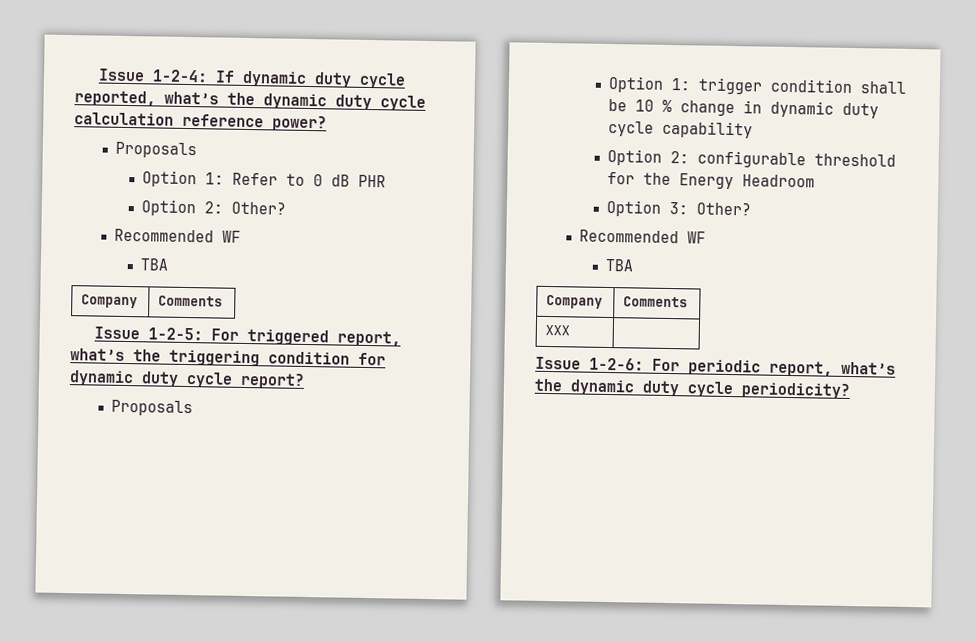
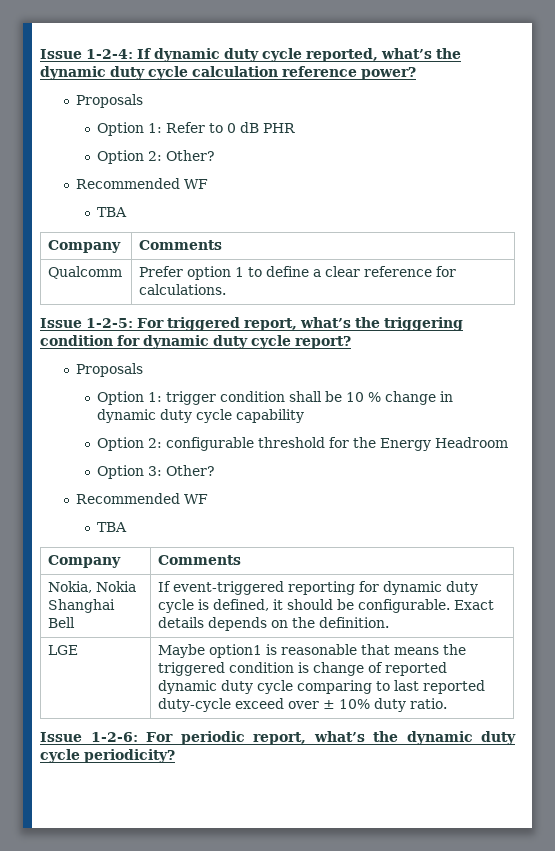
+ Qualcomm | Prefer option 1 to define a clear reference for calculations.
- XXX |
+ Nokia, Nokia Shanghai Bell | If event-triggered reporting for dynamic duty cycle is defined, it should be configurable. Exact details depends on the definition.
+ LGE | Maybe option1 is reasonable that means the triggered condition is change of reported dynamic duty cycle comparing to last reported duty-cycle exceed over ± 10% duty ratio.

